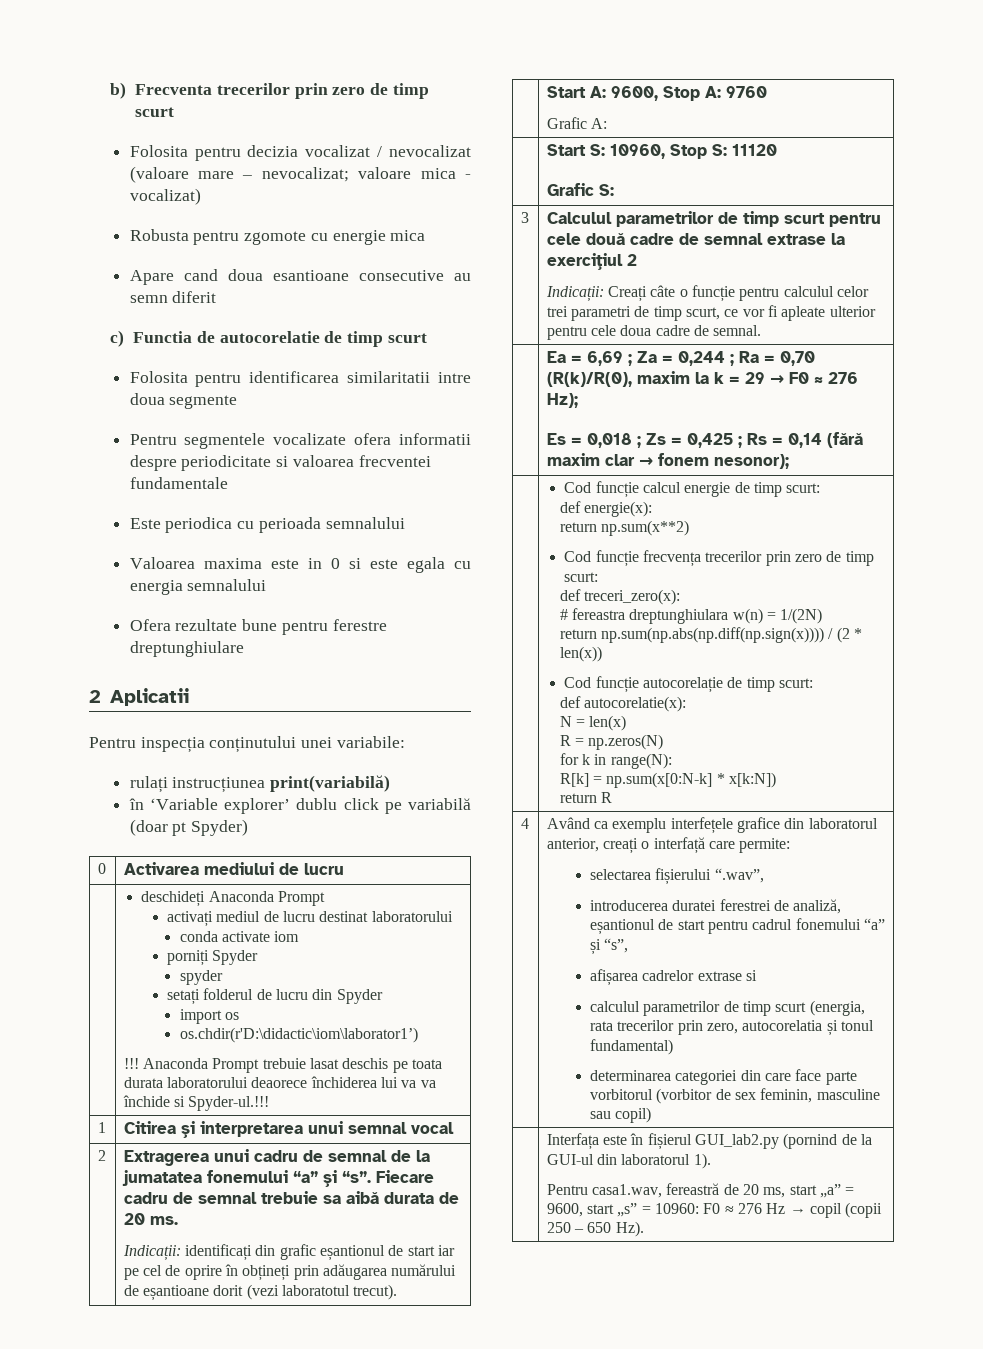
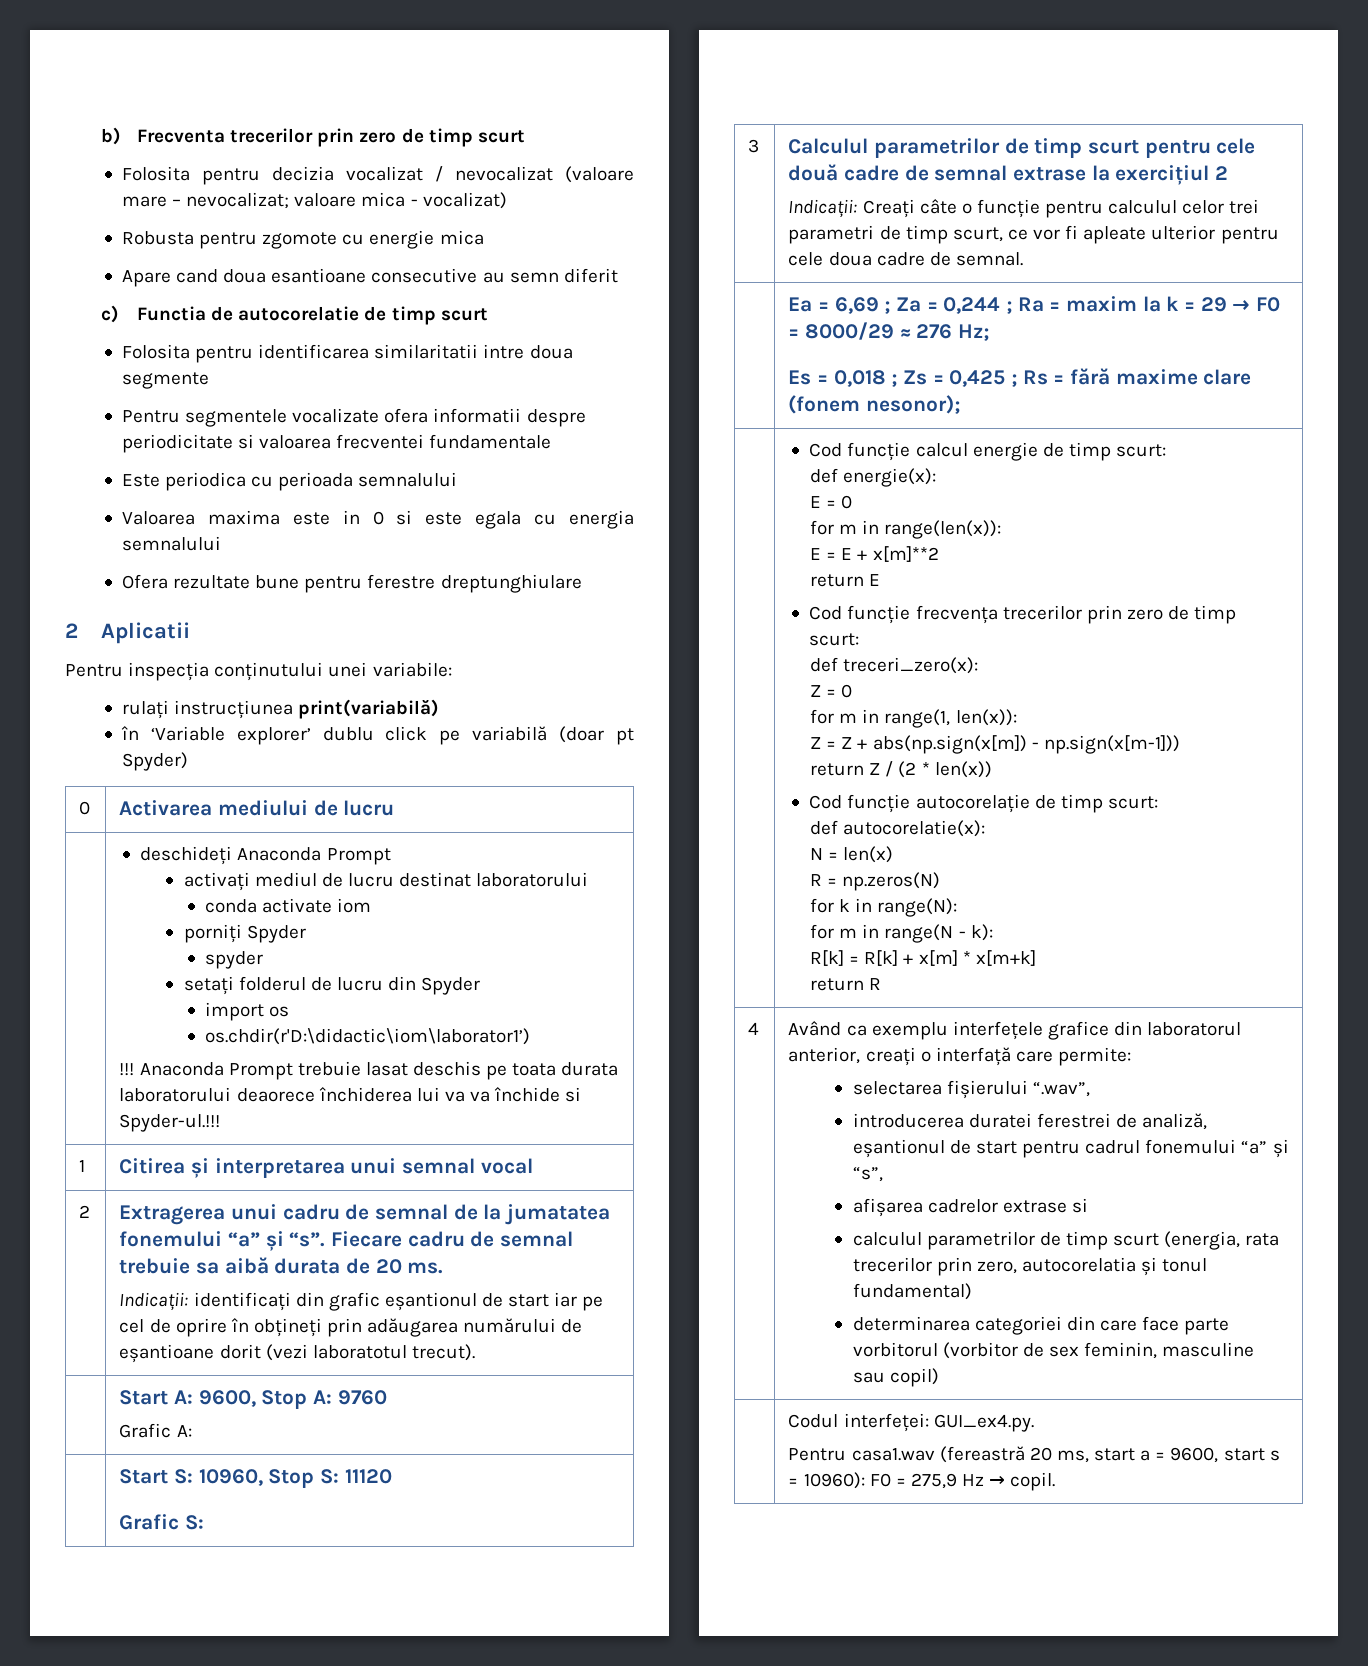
- | Ea = 6,69 ; Za = 0,244 ; Ra = 0,70 (R(k)/R(0), maxim la k = 29 → F0 ≈ 276 Hz);
- Es = 0,018 ; Zs = 0,425 ; Rs = 0,14 (fără maxim clar → fonem nesonor);
+ | Ea = 6,69 ; Za = 0,244 ; Ra = maxim la k = 29 → F0 = 8000/29 ≈ 276 Hz;
+ Es = 0,018 ; Zs = 0,425 ; Rs = fără maxime clare (fonem nesonor);
- return np.sum(x**2)
+ E = 0
+ for m in range(len(x)):
+ E = E + x[m]**2
+ return E
- # fereastra dreptunghiulara w(n) = 1/(2N)
- return np.sum(np.abs(np.diff(np.sign(x)))) / (2 * len(x))
+ Z = 0
+ for m in range(1, len(x)):
+ Z = Z + abs(np.sign(x[m]) - np.sign(x[m-1]))
+ return Z / (2 * len(x))
- R[k] = np.sum(x[0:N-k] * x[k:N])
+ for m in range(N - k):
+ R[k] = R[k] + x[m] * x[m+k]
- | Interfața este în fișierul GUI_lab2.py (pornind de la GUI-ul din laboratorul 1).
- Pentru casa1.wav, fereastră de 20 ms, start „a” = 9600, start „s” = 10960: F0 ≈ 276 Hz → copil (copii 250 – 650 Hz).
+ | Codul interfeței: GUI_ex4.py.
+ Pentru casa1.wav (fereastră 20 ms, start a = 9600, start s = 10960): F0 = 275,9 Hz → copil.

